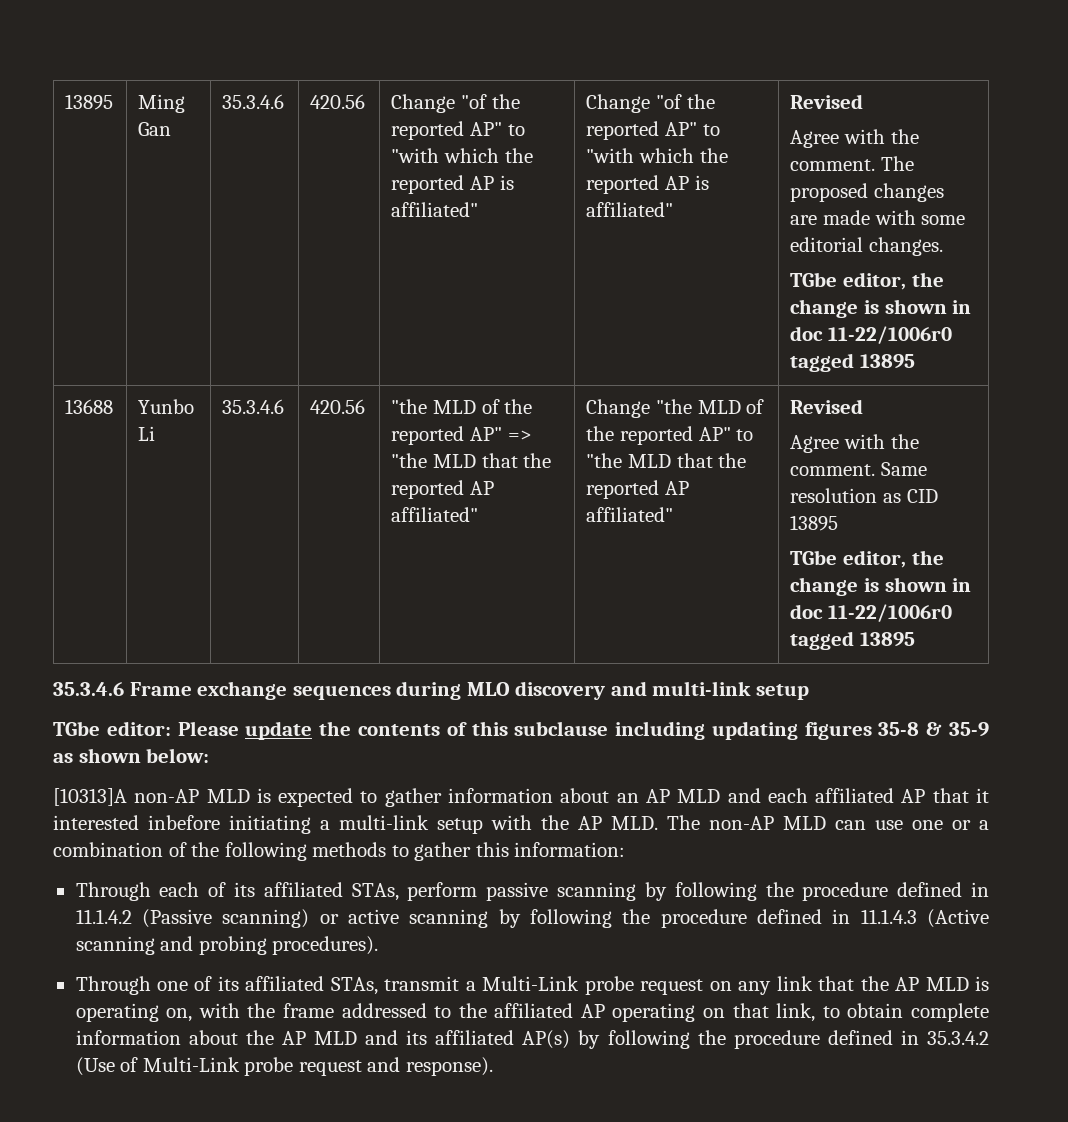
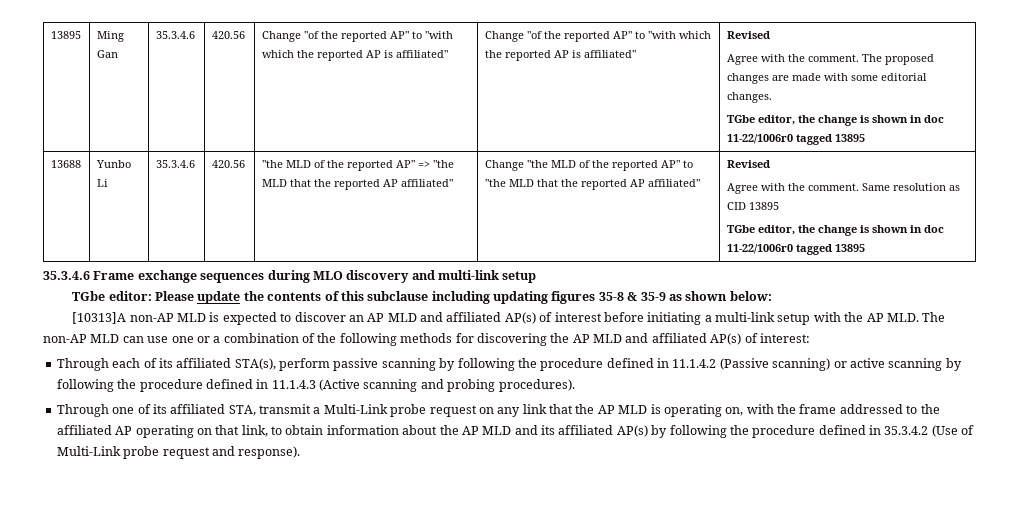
- [10313]A non-AP MLD is expected to gather information about an AP MLD and each affiliated AP that it interested inbefore initiating a multi-link setup with the AP MLD. The non-AP MLD can use one or a combination of the following methods to gather this information:
+ [10313]A non-AP MLD is expected to discover an AP MLD and affiliated AP(s) of interest before initiating a multi-link setup with the AP MLD. The non-AP MLD can use one or a combination of the following methods for discovering the AP MLD and affiliated AP(s) of interest:
- Through each of its affiliated STAs, perform passive scanning by following the procedure defined in 11.1.4.2 (Passive scanning) or active scanning by following the procedure defined in 11.1.4.3 (Active scanning and probing procedures).
+ Through each of its affiliated STA(s), perform passive scanning by following the procedure defined in 11.1.4.2 (Passive scanning) or active scanning by following the procedure defined in 11.1.4.3 (Active scanning and probing procedures).
- Through one of its affiliated STAs, transmit a Multi-Link probe request on any link that the AP MLD is operating on, with the frame addressed to the affiliated AP operating on that link, to obtain complete information about the AP MLD and its affiliated AP(s) by following the procedure defined in 35.3.4.2 (Use of Multi-Link probe request and response).
+ Through one of its affiliated STA, transmit a Multi-Link probe request on any link that the AP MLD is operating on, with the frame addressed to the affiliated AP operating on that link, to obtain information about the AP MLD and its affiliated AP(s) by following the procedure defined in 35.3.4.2 (Use of Multi-Link probe request and response).

